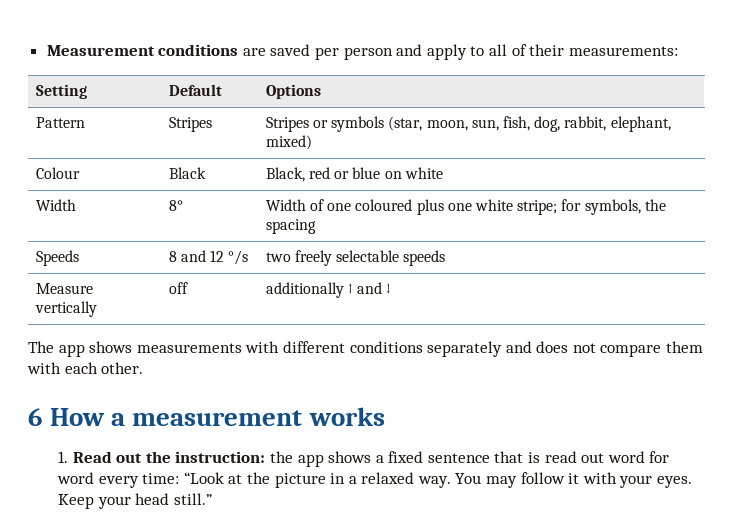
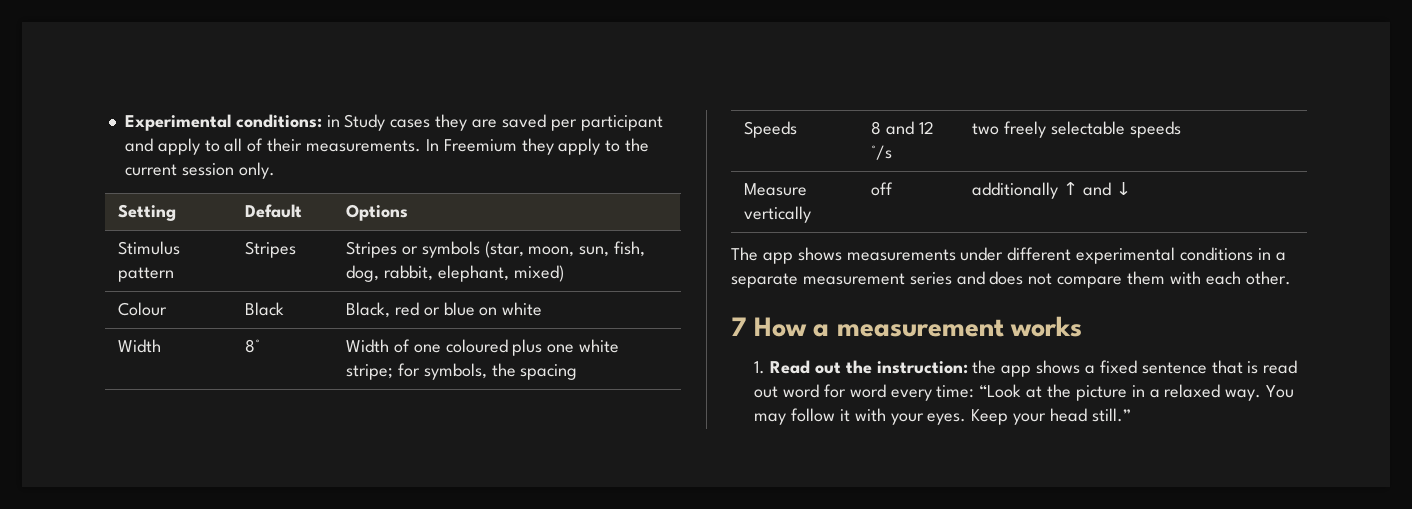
- Measurement conditions are saved per person and apply to all of their measurements:
+ Experimental conditions: in Study cases they are saved per participant and apply to all of their measurements. In Freemium they apply to the current session only.
- Pattern | Stripes | Stripes or symbols (star, moon, sun, fish, dog, rabbit, elephant, mixed)
+ Stimulus pattern | Stripes | Stripes or symbols (star, moon, sun, fish, dog, rabbit, elephant, mixed)
- The app shows measurements with different conditions separately and does not compare them with each other.
+ The app shows measurements under different experimental conditions in a separate measurement series and does not compare them with each other.
- 6 How a measurement works
+ 7 How a measurement works

